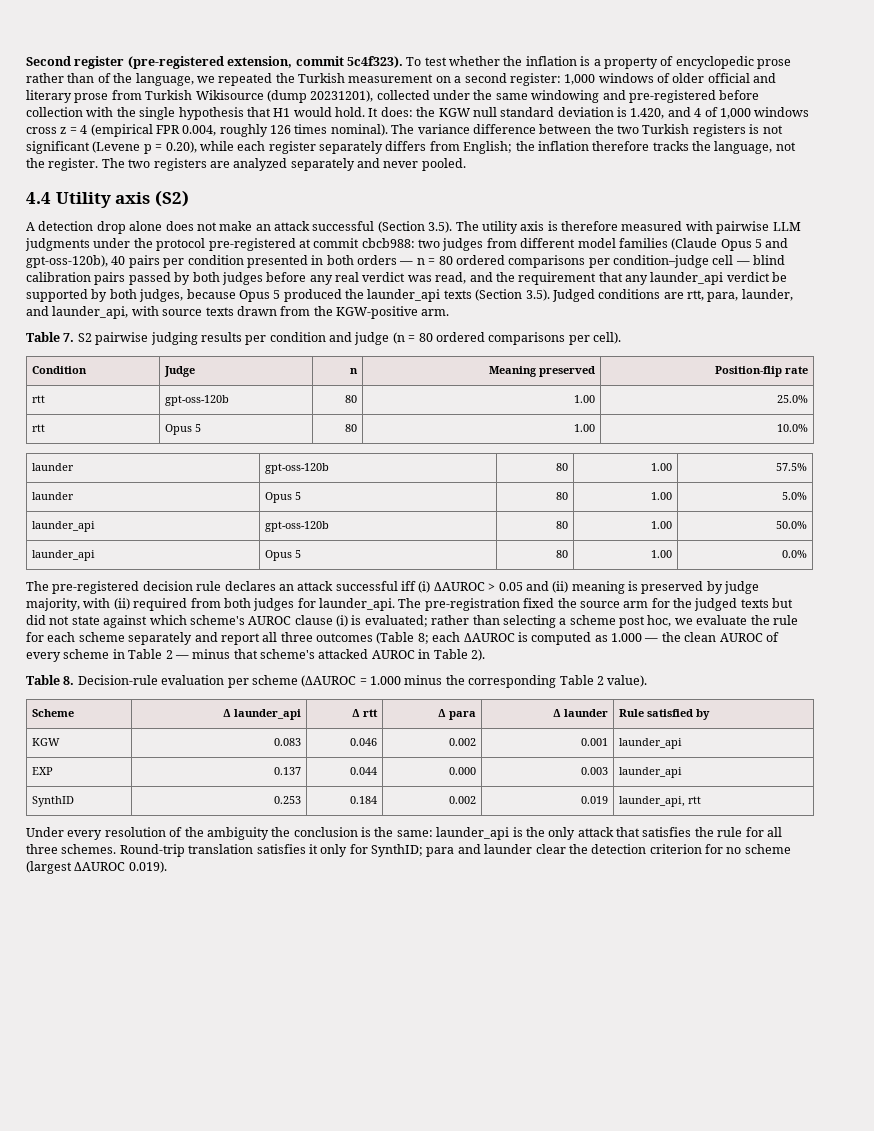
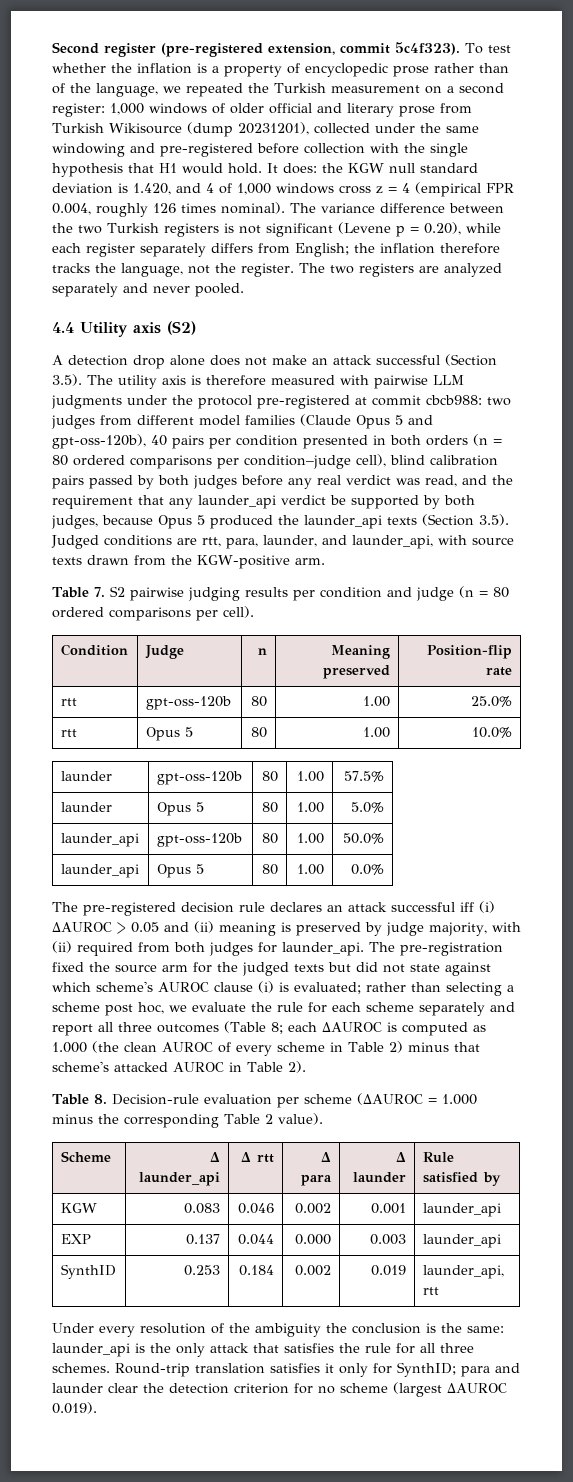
- two judges from different model families (Claude Opus 5 and gpt-oss-120b), 40 pairs per condition presented in both orders — n = 80 ordered comparisons per condition–judge cell — blind calibration pairs passed by both judges before any real verdict was read, and the requirement that any launder_api verdict be supported by both judges, because Opus 5 produced the launder_api texts (Section 3.5). Judged conditions are rtt, para, launder, and launder_api, with source texts drawn from the KGW-positive arm.
+ two judges from different model families (Claude Opus 5 and gpt-oss-120b), 40 pairs per condition presented in both orders (n = 80 ordered comparisons per condition–judge cell), blind calibration pairs passed by both judges before any real verdict was read, and the requirement that any launder_api verdict be supported by both judges, because Opus 5 produced the launder_api texts (Section 3.5). Judged conditions are rtt, para, launder, and launder_api, with source texts drawn from the KGW-positive arm.
- each ΔAUROC is computed as 1.000 — the clean AUROC of every scheme in Table 2 — minus that scheme's attacked AUROC in Table 2).
+ each ΔAUROC is computed as 1.000 (the clean AUROC of every scheme in Table 2) minus that scheme's attacked AUROC in Table 2).

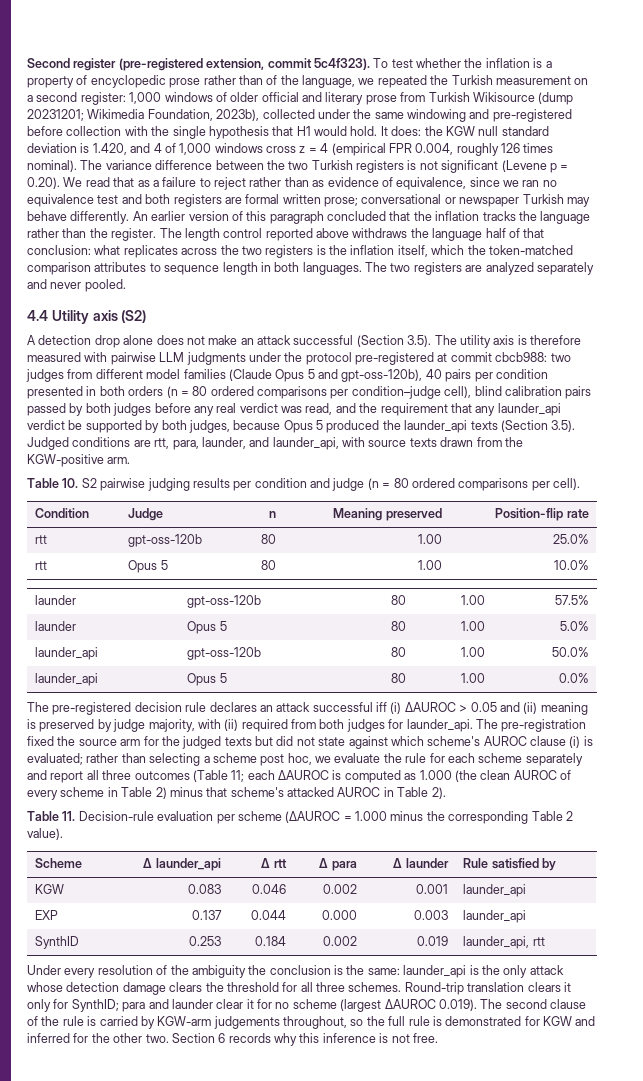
- To test whether the inflation is a property of encyclopedic prose rather than of the language, we repeated the Turkish measurement on a second register: 1,000 windows of older official and literary prose from Turkish Wikisource (dump 20231201), collected under the same windowing and pre-registered before collection with the single hypothesis that H1 would hold.
+ To test whether the inflation is a property of encyclopedic prose rather than of the language, we repeated the Turkish measurement on a second register: 1,000 windows of older official and literary prose from Turkish Wikisource (dump 20231201; Wikimedia Foundation, 2023b), collected under the same windowing and pre-registered before collection with the single hypothesis that H1 would hold.
- The variance difference between the two Turkish registers is not significant (Levene p = 0.20), while each register separately differs from English; the inflation therefore tracks the language, not the register.
+ The variance difference between the two Turkish registers is not significant (Levene p = 0.20). We read that as a failure to reject rather than as evidence of equivalence, since we ran no equivalence test and both registers are formal written prose; conversational or newspaper Turkish may behave differently. An earlier version of this paragraph concluded that the inflation tracks the language rather than the register. The length control reported above withdraws the language half of that conclusion: what replicates across the two registers is the inflation itself, which the token-matched comparison attributes to sequence length in both languages.
- Table 7. S2 pairwise judging results per condition and judge (n = 80 ordered comparisons per cell).
+ Table 10. S2 pairwise judging results per condition and judge (n = 80 ordered comparisons per cell).
- rather than selecting a scheme post hoc, we evaluate the rule for each scheme separately and report all three outcomes (Table 8;
+ rather than selecting a scheme post hoc, we evaluate the rule for each scheme separately and report all three outcomes (Table 11;
- Table 8. Decision-rule evaluation per scheme (ΔAUROC = 1.000 minus the corresponding Table 2 value).
+ Table 11. Decision-rule evaluation per scheme (ΔAUROC = 1.000 minus the corresponding Table 2 value).
- Under every resolution of the ambiguity the conclusion is the same: launder_api is the only attack that satisfies the rule for all three schemes.
+ Under every resolution of the ambiguity the conclusion is the same: launder_api is the only attack whose detection damage clears the threshold for all three schemes.
- Round-trip translation satisfies it only for SynthID; para and launder clear the detection criterion for no scheme (largest ΔAUROC 0.019).
+ Round-trip translation clears it only for SynthID; para and launder clear it for no scheme (largest ΔAUROC 0.019). The second clause of the rule is carried by KGW-arm judgements throughout, so the full rule is demonstrated for KGW and inferred for the other two. Section 6 records why this inference is not free.

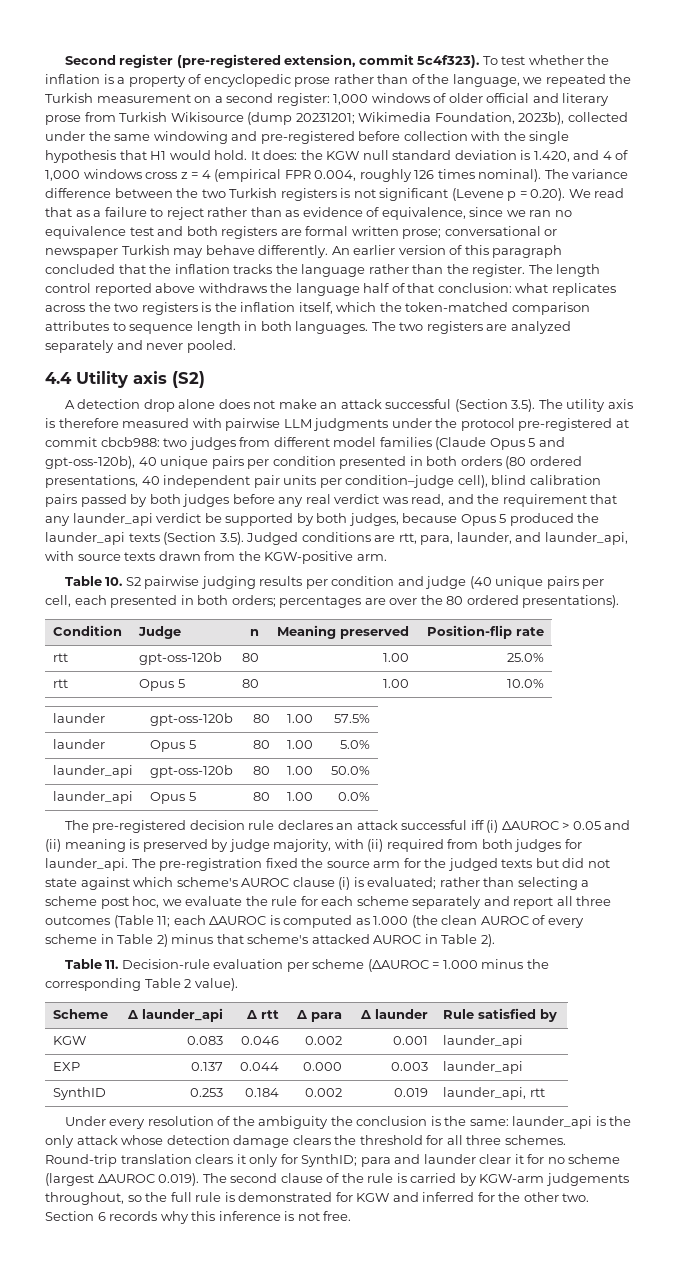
- two judges from different model families (Claude Opus 5 and gpt-oss-120b), 40 pairs per condition presented in both orders (n = 80 ordered comparisons per condition–judge cell), blind calibration pairs passed by both judges before any real verdict was read, and the requirement that any launder_api verdict be supported by both judges, because Opus 5 produced the launder_api texts (Section 3.5). Judged conditions are rtt, para, launder, and launder_api, with source texts drawn from the KGW-positive arm.
+ two judges from different model families (Claude Opus 5 and gpt-oss-120b), 40 unique pairs per condition presented in both orders (80 ordered presentations, 40 independent pair units per condition–judge cell), blind calibration pairs passed by both judges before any real verdict was read, and the requirement that any launder_api verdict be supported by both judges, because Opus 5 produced the launder_api texts (Section 3.5). Judged conditions are rtt, para, launder, and launder_api, with source texts drawn from the KGW-positive arm.
- Table 10. S2 pairwise judging results per condition and judge (n = 80 ordered comparisons per cell).
+ Table 10. S2 pairwise judging results per condition and judge (40 unique pairs per cell, each presented in both orders; percentages are over the 80 ordered presentations).

